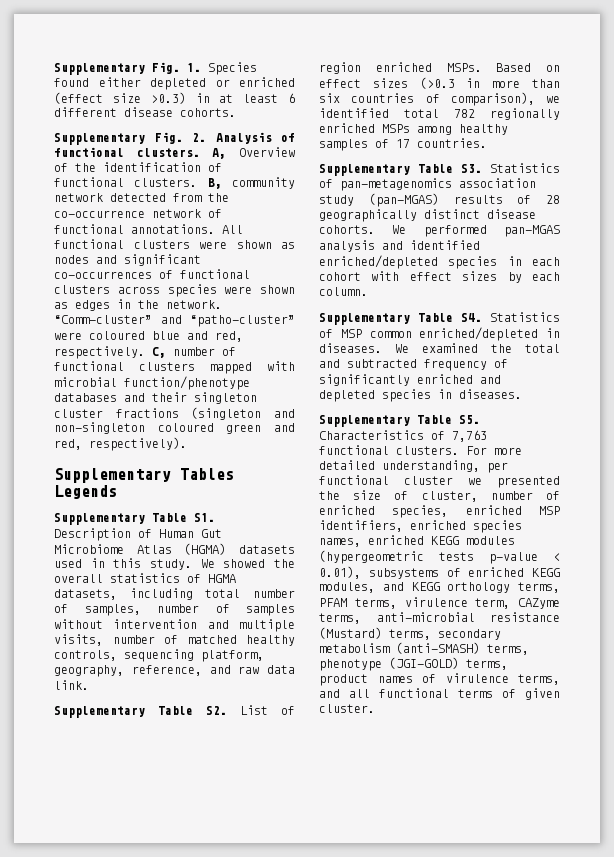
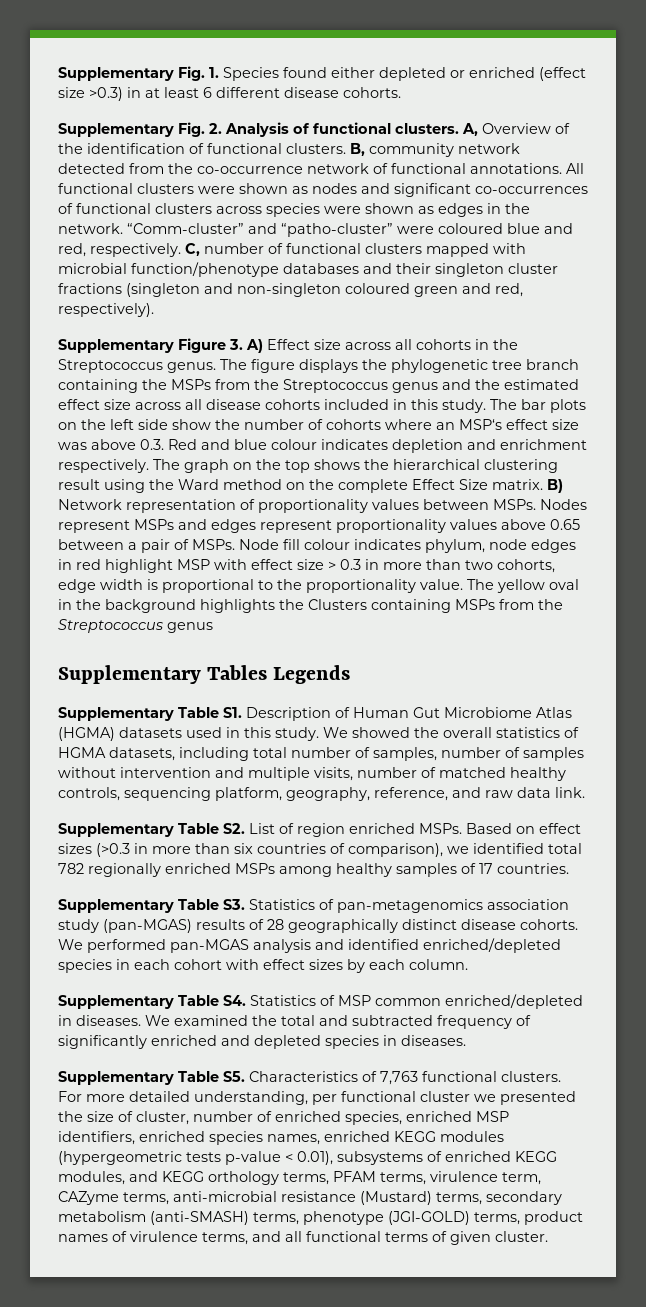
+ Supplementary Figure 3. A) Effect size across all cohorts in the Streptococcus genus. The figure displays the phylogenetic tree branch containing the MSPs from the Streptococcus genus and the estimated effect size across all disease cohorts included in this study. The bar plots on the left side show the number of cohorts where an MSP‘s effect size was above 0.3. Red and blue colour indicates depletion and enrichment respectively. The graph on the top shows the hierarchical clustering result using the Ward method on the complete Effect Size matrix. B) Network representation of proportionality values between MSPs. Nodes represent MSPs and edges represent proportionality values above 0.65 between a pair of MSPs. Node fill colour indicates phylum, node edges in red highlight MSP with effect size > 0.3 in more than two cohorts, edge width is proportional to the proportionality value. The yellow oval in the background highlights the Clusters containing MSPs from the Streptococcus genus

